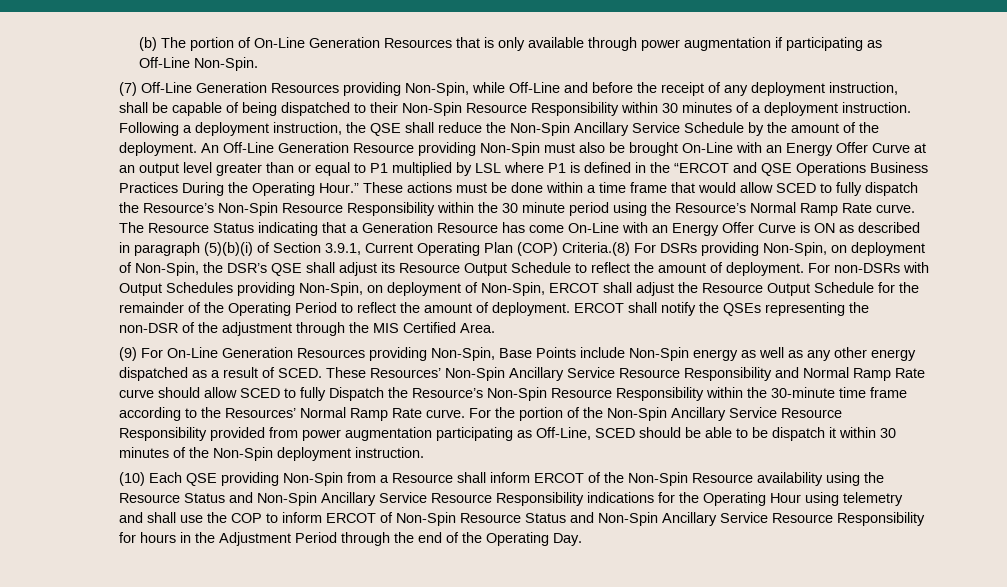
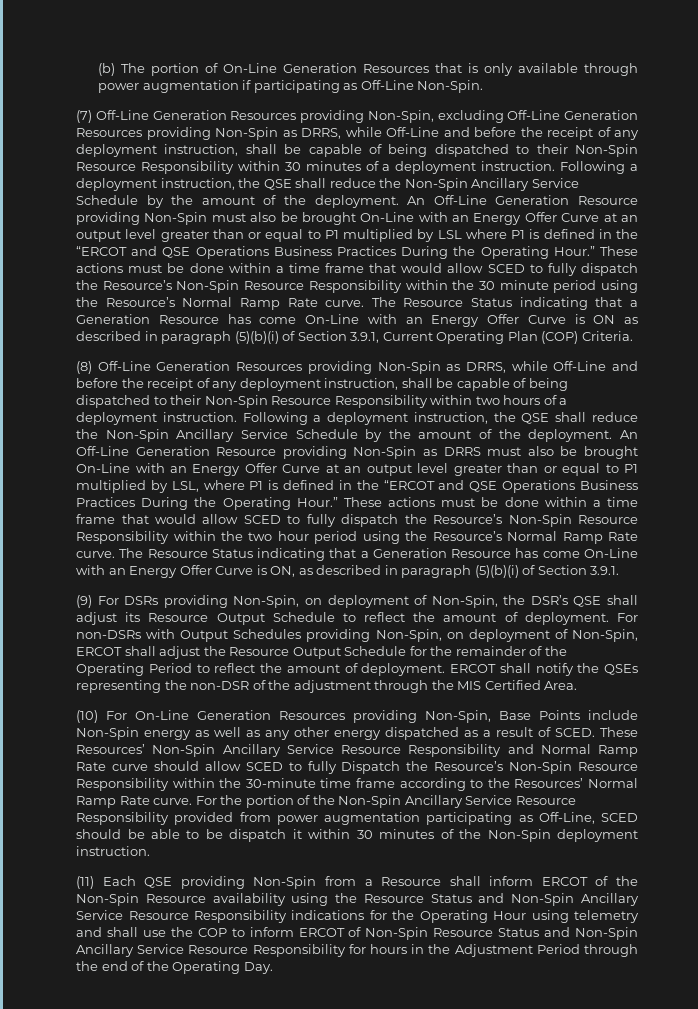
- (7) Off-Line Generation Resources providing Non-Spin, while Off-Line and before the receipt of any deployment instruction, shall be capable of being dispatched to their Non-Spin Resource Responsibility within 30 minutes of a deployment instruction.
+ (7) Off-Line Generation Resources providing Non-Spin, excluding Off-Line Generation Resources providing Non-Spin as DRRS, while Off-Line and before the receipt of any deployment instruction, shall be capable of being dispatched to their Non-Spin Resource Responsibility within 30 minutes of a deployment instruction.
- The Resource Status indicating that a Generation Resource has come On-Line with an Energy Offer Curve is ON as described in paragraph (5)(b)(i) of Section 3.9.1, Current Operating Plan (COP) Criteria.(8) For DSRs providing Non-Spin, on deployment of Non-Spin, the DSR’s QSE shall adjust its Resource Output Schedule to reflect the amount of deployment.
+ The Resource Status indicating that a Generation Resource has come On-Line with an Energy Offer Curve is ON as described in paragraph (5)(b)(i) of Section 3.9.1, Current Operating Plan (COP) Criteria.
+ (8) Off-Line Generation Resources providing Non-Spin as DRRS, while Off-Line and before the receipt of any deployment instruction, shall be capable of being dispatched to their Non-Spin Resource Responsibility within two hours of a deployment instruction. Following a deployment instruction, the QSE shall reduce the Non-Spin Ancillary Service Schedule by the amount of the deployment. An Off-Line Generation Resource providing Non-Spin as DRRS must also be brought On-Line with an Energy Offer Curve at an output level greater than or equal to P1 multiplied by LSL, where P1 is defined in the “ERCOT and QSE Operations Business Practices During the Operating Hour.” These actions must be done within a time frame that would allow SCED to fully dispatch the Resource’s Non-Spin Resource Responsibility within the two hour period using the Resource’s Normal Ramp Rate curve. The Resource Status indicating that a Generation Resource has come On-Line with an Energy Offer Curve is ON, as described in paragraph (5)(b)(i) of Section 3.9.1.
+ (9) For DSRs providing Non-Spin, on deployment of Non-Spin, the DSR’s QSE shall adjust its Resource Output Schedule to reflect the amount of deployment.
- (9) For On-Line Generation Resources providing Non-Spin, Base Points include Non-Spin energy as well as any other energy dispatched as a result of SCED.
+ (10) For On-Line Generation Resources providing Non-Spin, Base Points include Non-Spin energy as well as any other energy dispatched as a result of SCED.
- (10) Each QSE providing Non-Spin from a Resource shall inform ERCOT of the Non-Spin Resource availability using the Resource Status and Non-Spin Ancillary Service Resource Responsibility indications for the Operating Hour using telemetry and shall use the COP to inform ERCOT of Non-Spin Resource Status and Non-Spin Ancillary Service Resource Responsibility for hours in the Adjustment Period through the end of the Operating Day.
+ (11) Each QSE providing Non-Spin from a Resource shall inform ERCOT of the Non-Spin Resource availability using the Resource Status and Non-Spin Ancillary Service Resource Responsibility indications for the Operating Hour using telemetry and shall use the COP to inform ERCOT of Non-Spin Resource Status and Non-Spin Ancillary Service Resource Responsibility for hours in the Adjustment Period through the end of the Operating Day.

